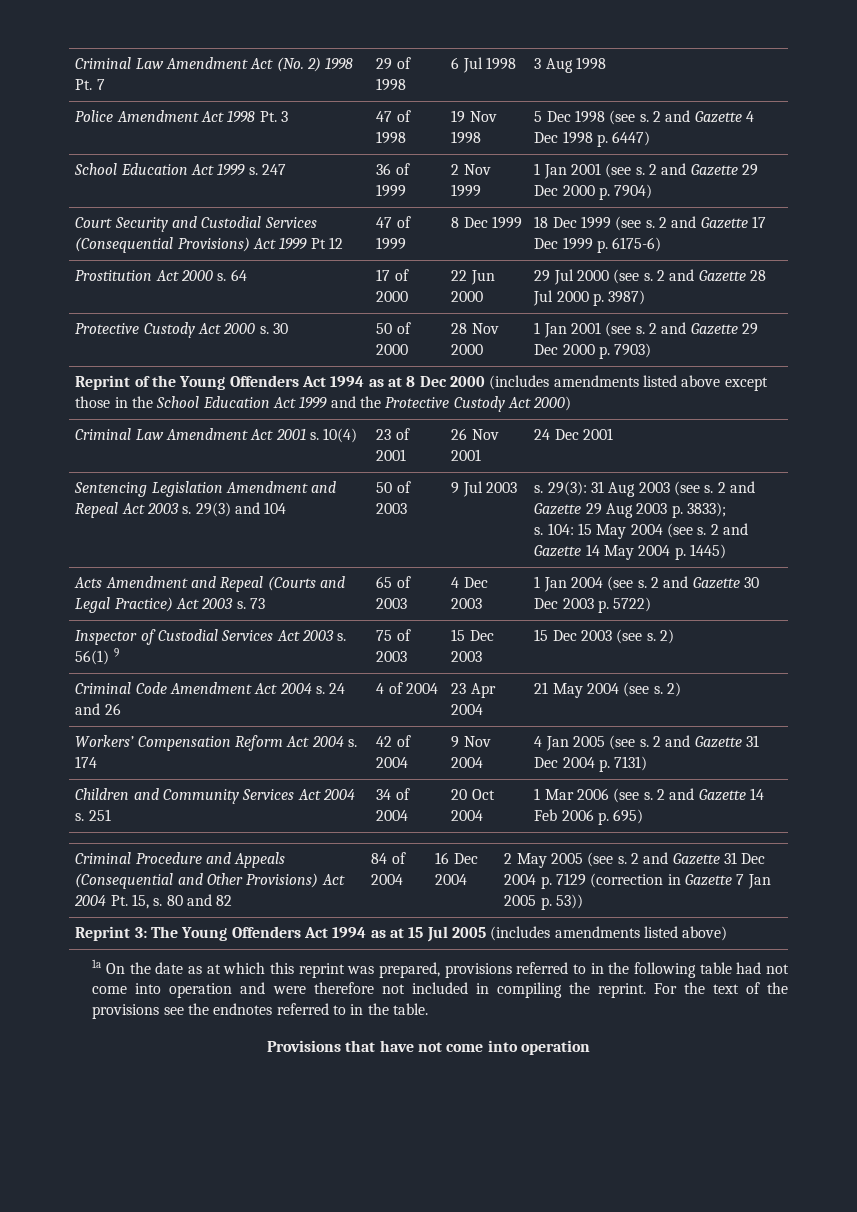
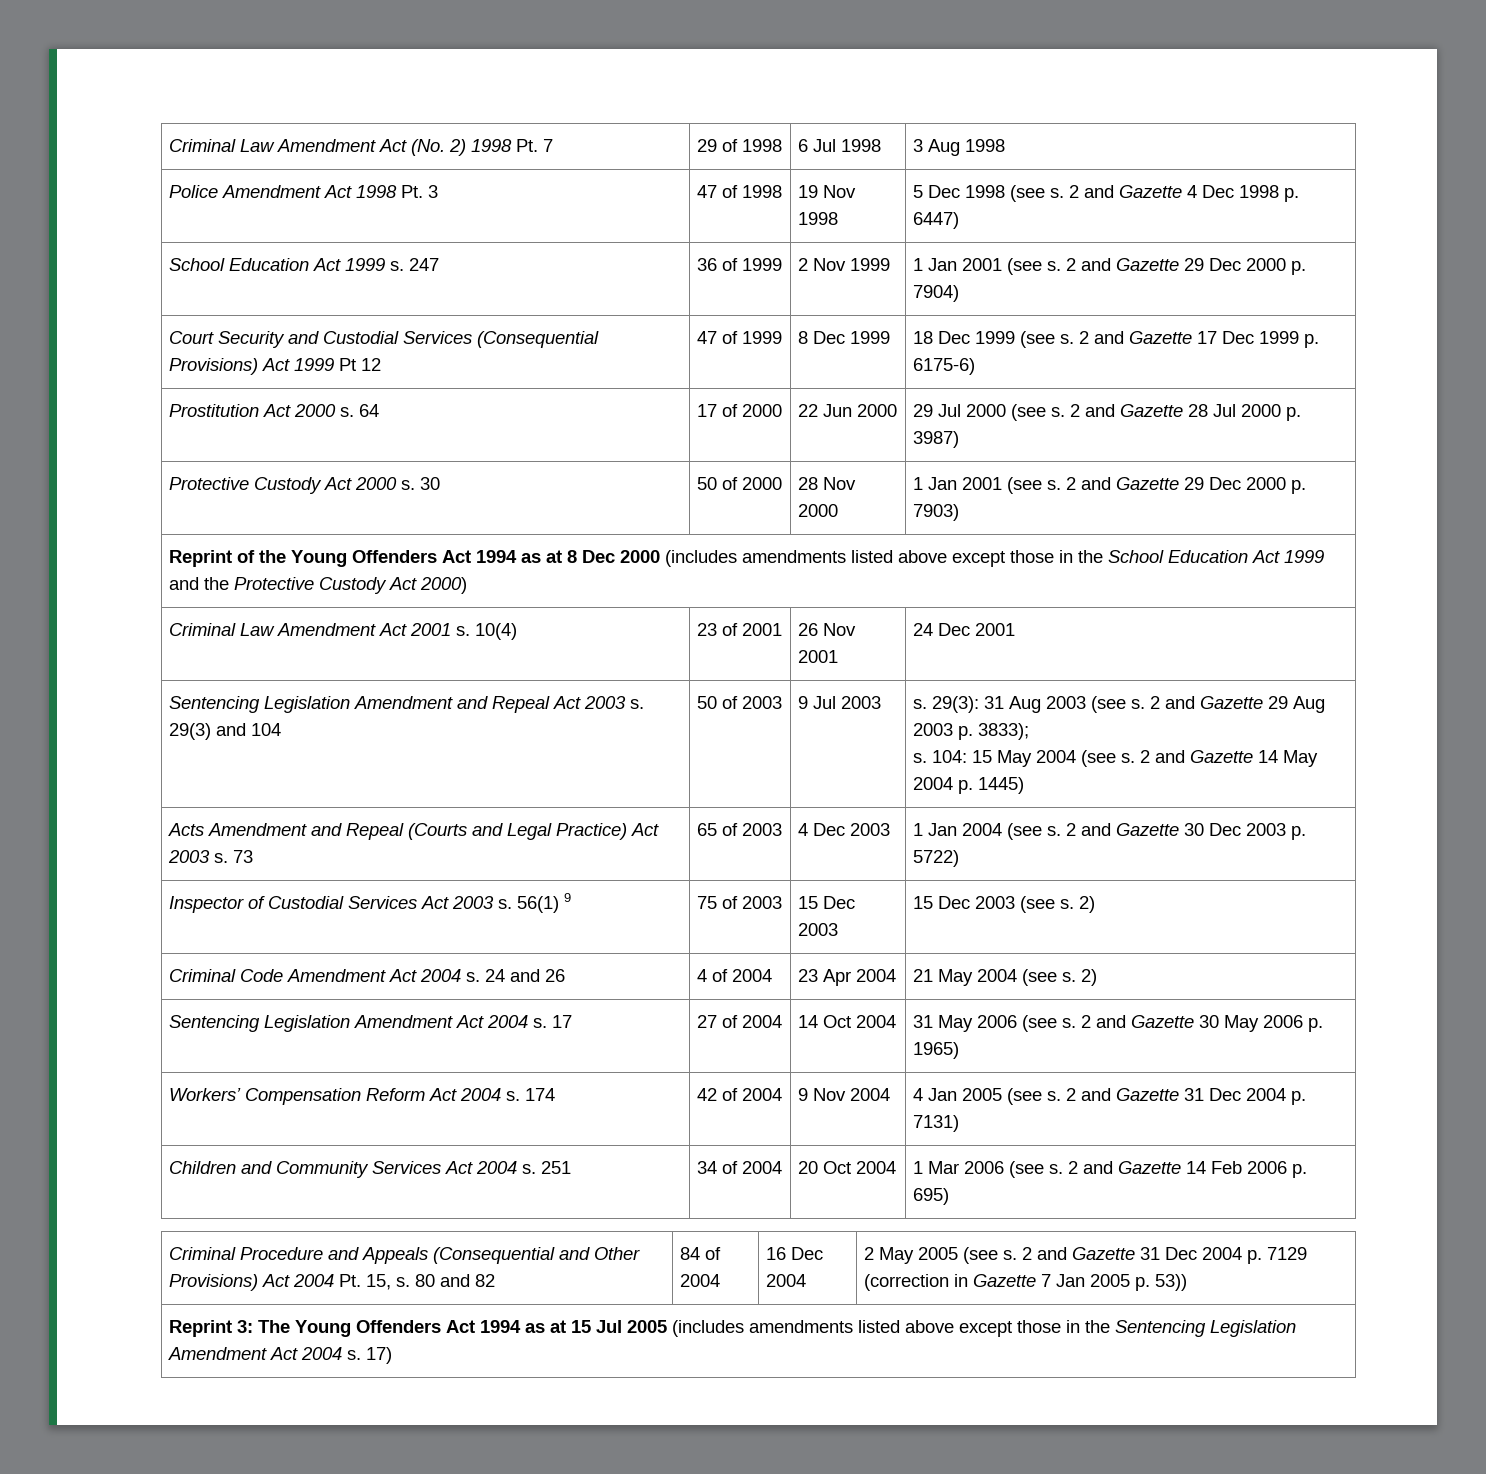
+ Sentencing Legislation Amendment Act 2004 s. 17 | 27 of 2004 | 14 Oct 2004 | 31 May 2006 (see s. 2 and Gazette 30 May 2006 p. 1965)
- Reprint 3: The Young Offenders Act 1994 as at 15 Jul 2005 (includes amendments listed above)
- 1a On the date as at which this reprint was prepared, provisions referred to in the following table had not come into operation and were therefore not included in compiling the reprint. For the text of the provisions see the endnotes referred to in the table.
- Provisions that have not come into operation
+ Reprint 3: The Young Offenders Act 1994 as at 15 Jul 2005 (includes amendments listed above except those in the Sentencing Legislation Amendment Act 2004 s. 17)

